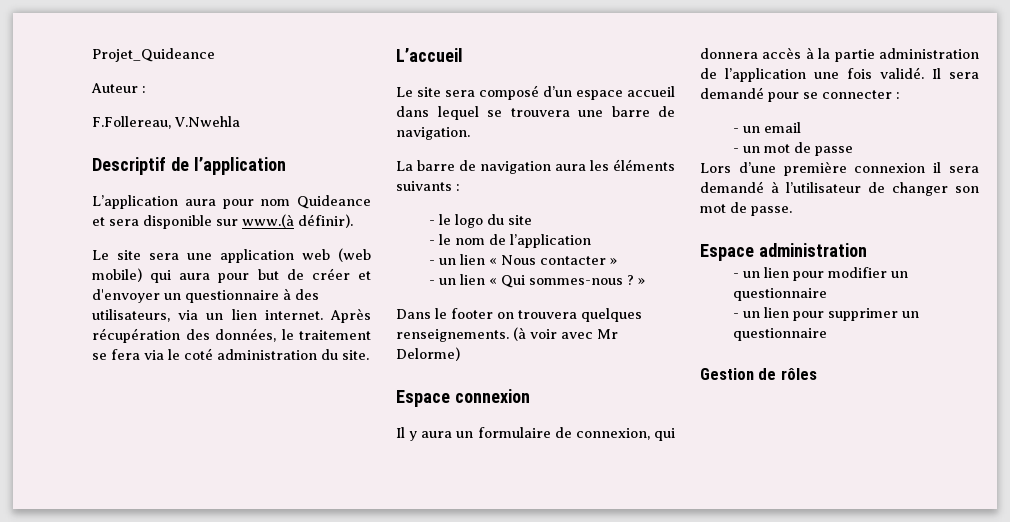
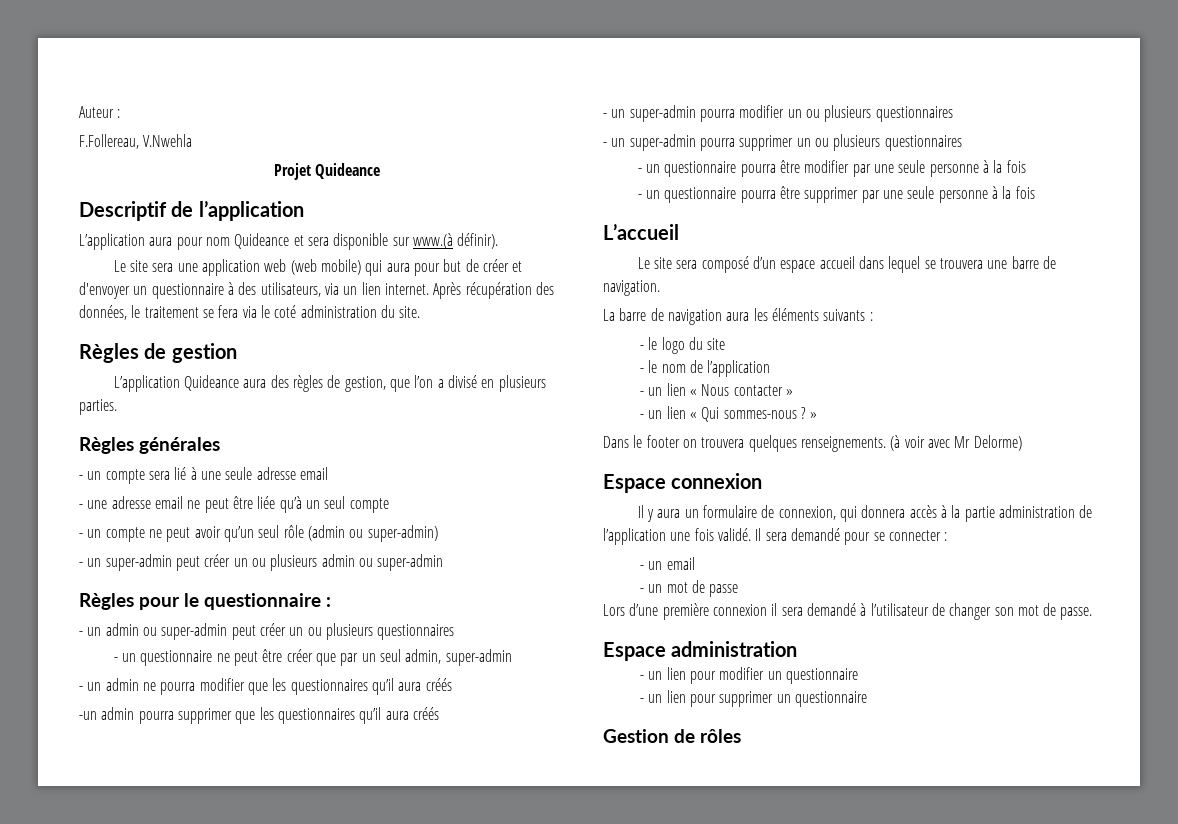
- Projet_Quideance
+ Projet Quideance
+ Règles de gestion
+ L’application Quideance aura des règles de gestion, que l’on a divisé en plusieurs parties.
+ Règles générales
+ - un compte sera lié à une seule adresse email
+ - une adresse email ne peut être liée qu’à un seul compte
+ - un compte ne peut avoir qu’un seul rôle (admin ou super-admin)
+ - un super-admin peut créer un ou plusieurs admin ou super-admin
+ Règles pour le questionnaire :
+ - un admin ou super-admin peut créer un ou plusieurs questionnaires
+ - un questionnaire ne peut être créer que par un seul admin, super-admin
+ - un admin ne pourra modifier que les questionnaires qu’il aura créés
+ -un admin pourra supprimer que les questionnaires qu’il aura créés
+ - un super-admin pourra modifier un ou plusieurs questionnaires
+ - un super-admin pourra supprimer un ou plusieurs questionnaires
+ - un questionnaire pourra être modifier par une seule personne à la fois
+ - un questionnaire pourra être supprimer par une seule personne à la fois

